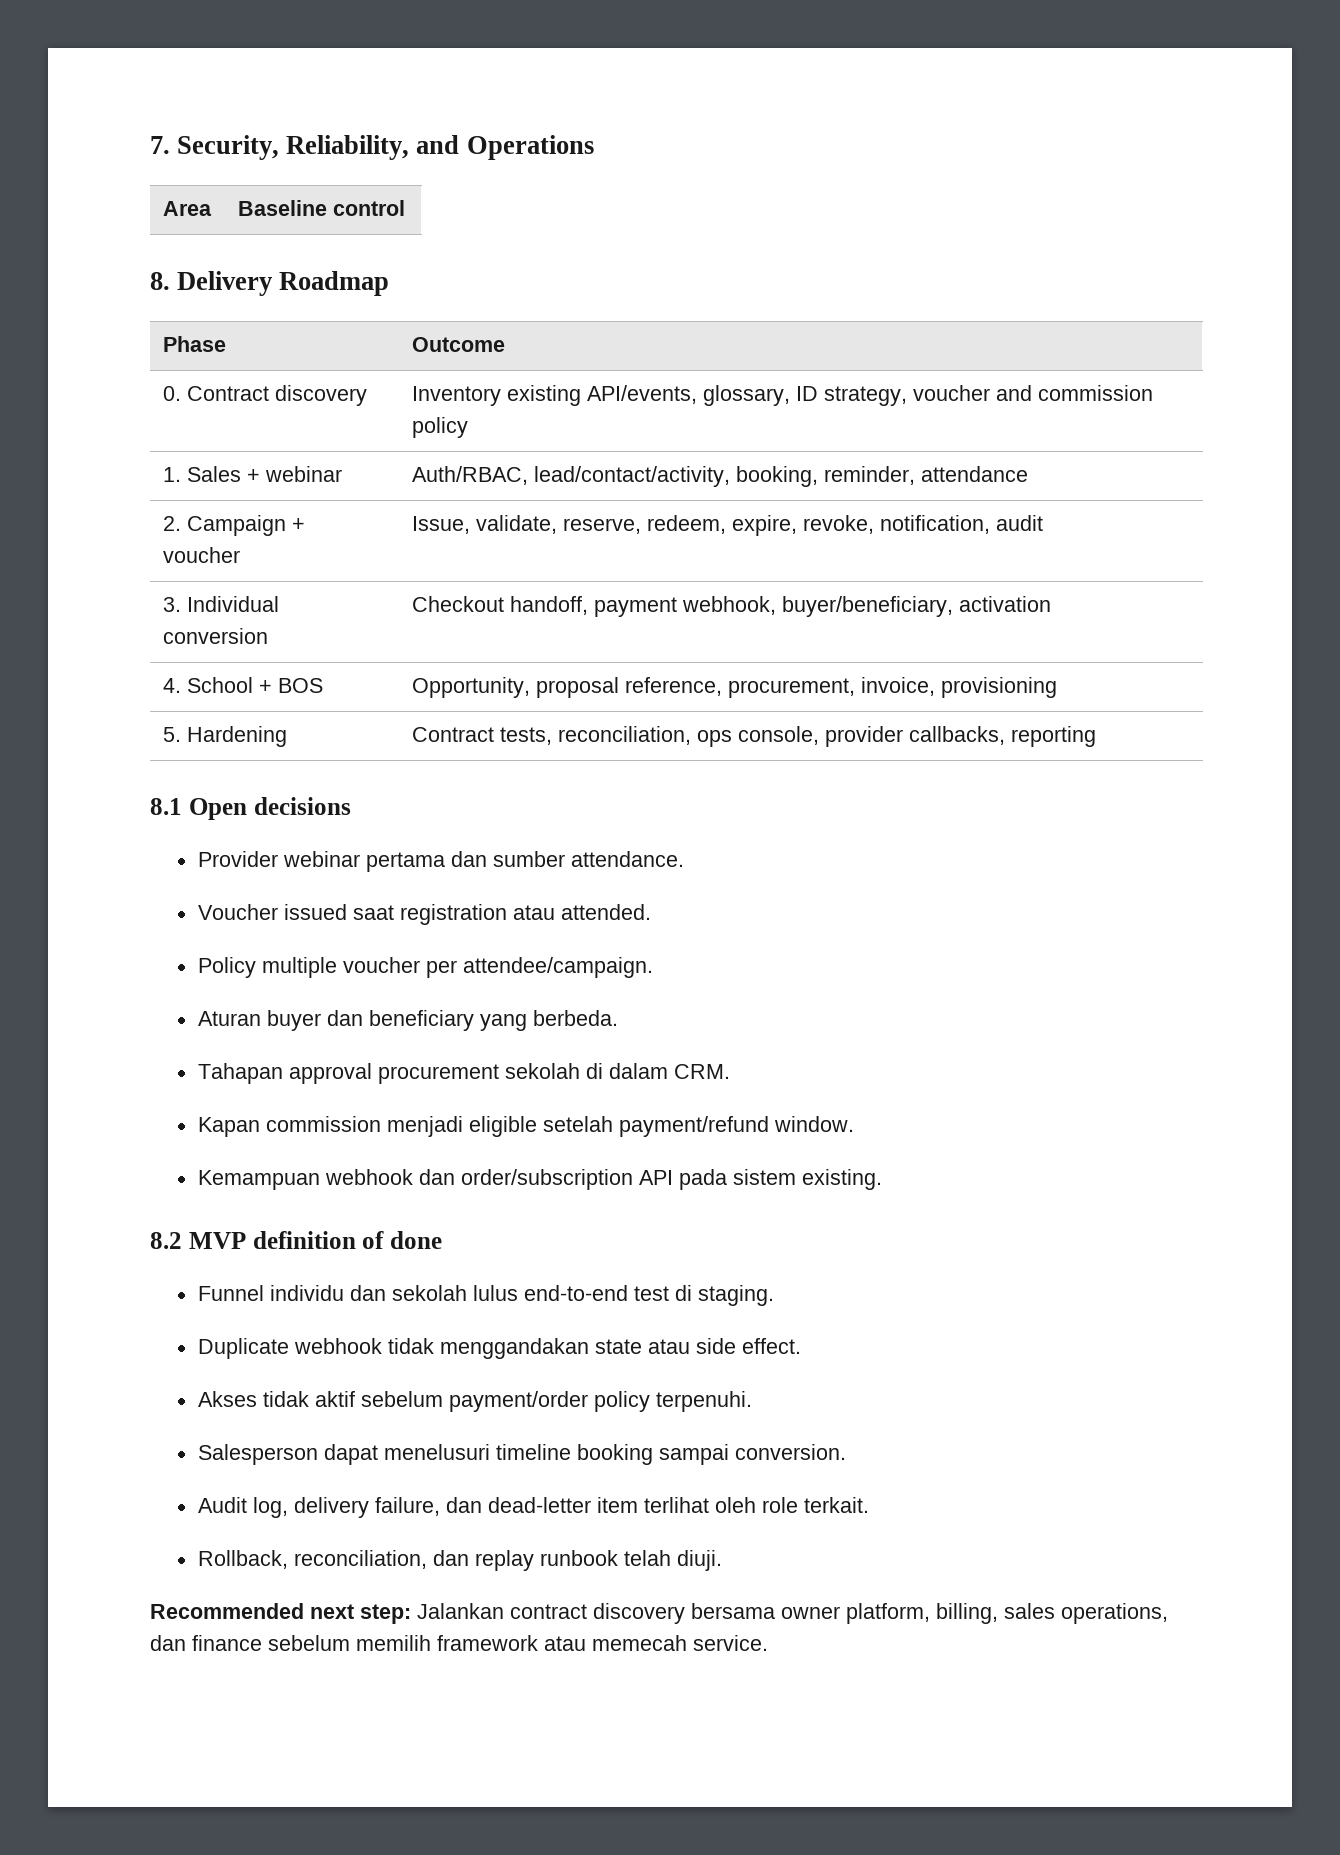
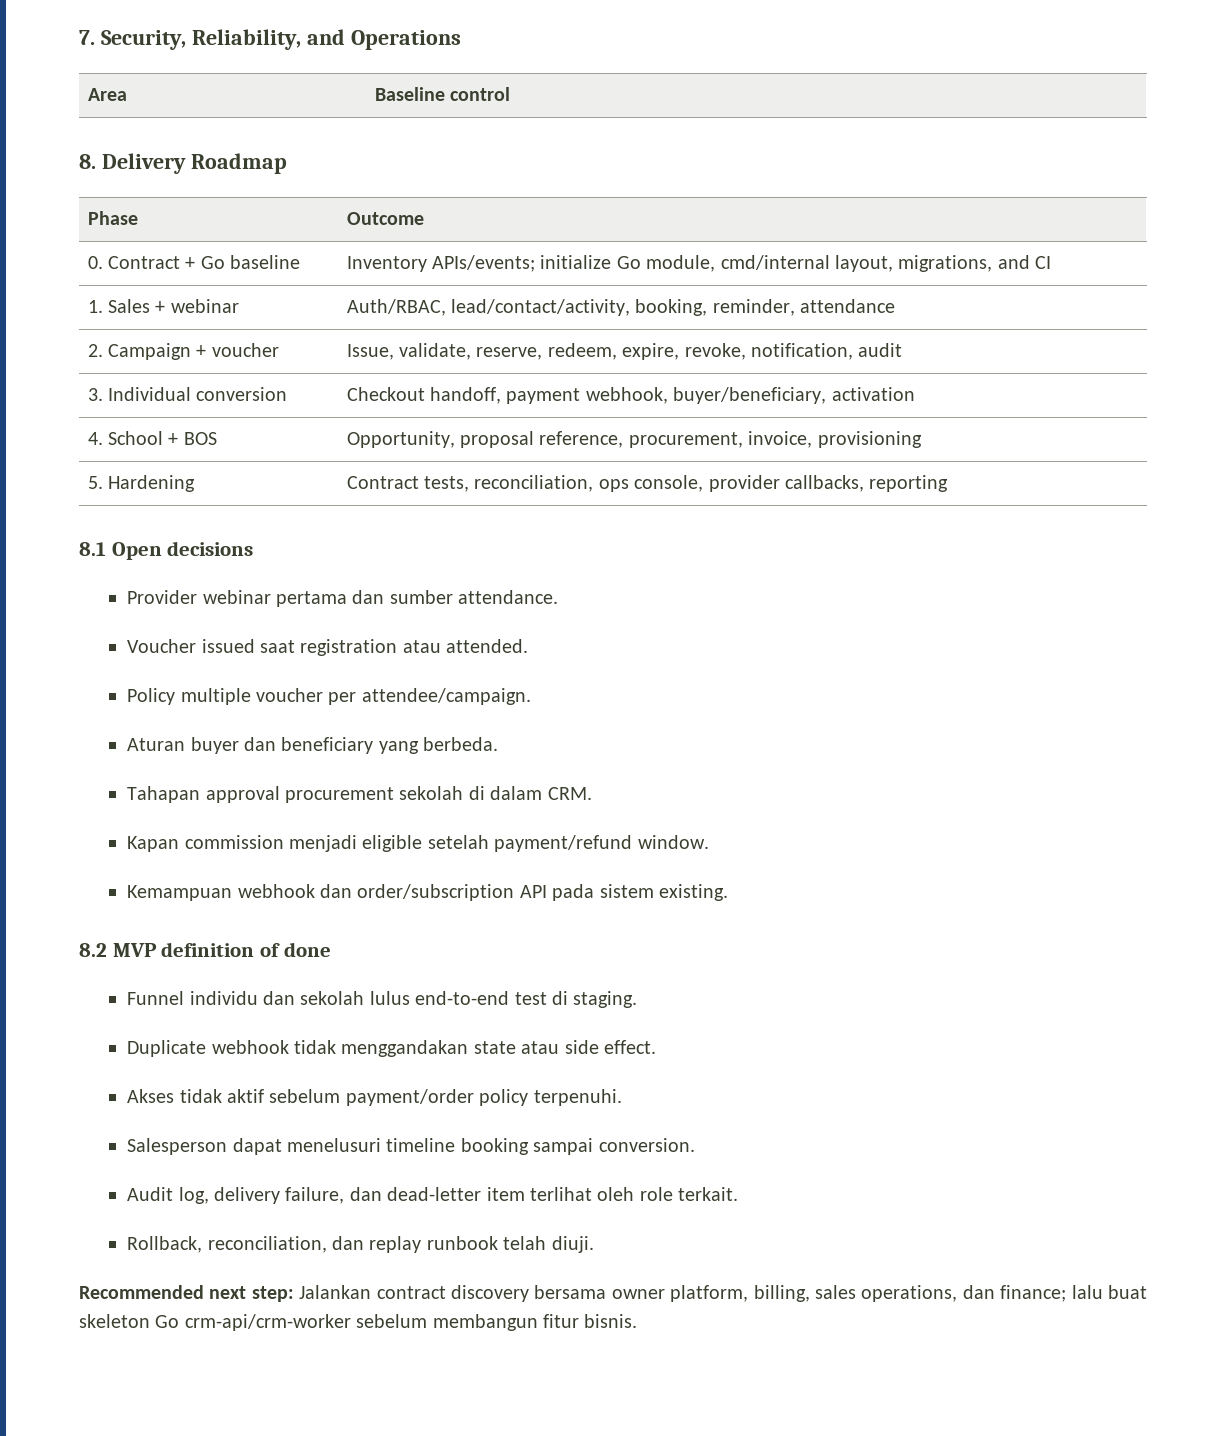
- 0. Contract discovery | Inventory existing API/events, glossary, ID strategy, voucher and commission policy
+ 0. Contract + Go baseline | Inventory APIs/events; initialize Go module, cmd/internal layout, migrations, and CI
- Recommended next step: Jalankan contract discovery bersama owner platform, billing, sales operations, dan finance sebelum memilih framework atau memecah service.
+ Recommended next step: Jalankan contract discovery bersama owner platform, billing, sales operations, dan finance; lalu buat skeleton Go crm-api/crm-worker sebelum membangun fitur bisnis.

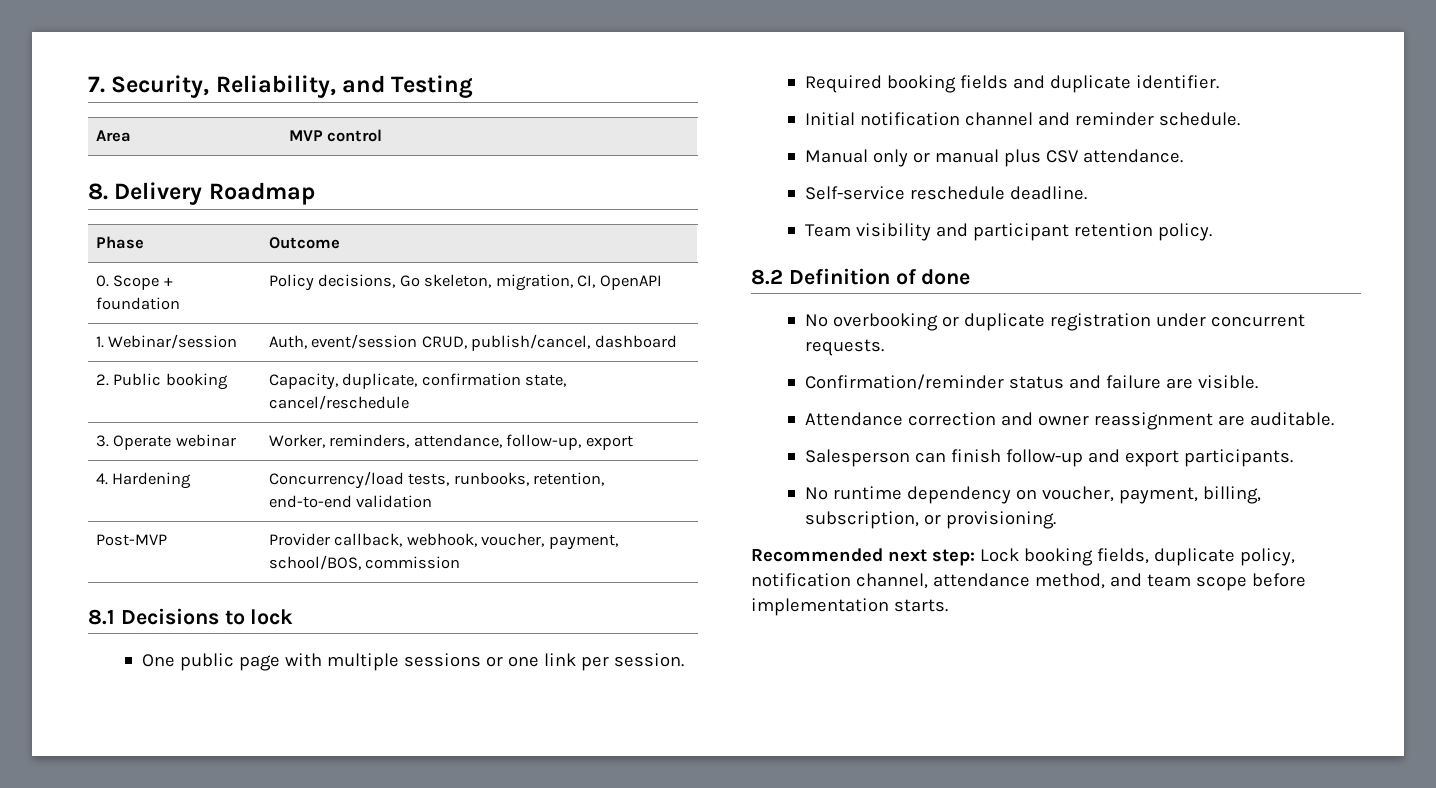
- 7. Security, Reliability, and Operations
+ 7. Security, Reliability, and Testing
- Area | Baseline control
+ Area | MVP control
- 0. Contract + Go baseline | Inventory APIs/events; initialize Go module, cmd/internal layout, migrations, and CI
- 1. Sales + webinar | Auth/RBAC, lead/contact/activity, booking, reminder, attendance
- 2. Campaign + voucher | Issue, validate, reserve, redeem, expire, revoke, notification, audit
- 3. Individual conversion | Checkout handoff, payment webhook, buyer/beneficiary, activation
- 4. School + BOS | Opportunity, proposal reference, procurement, invoice, provisioning
- 5. Hardening | Contract tests, reconciliation, ops console, provider callbacks, reporting
- 8.1 Open decisions
- Provider webinar pertama dan sumber attendance.
- Voucher issued saat registration atau attended.
- Policy multiple voucher per attendee/campaign.
- Aturan buyer dan beneficiary yang berbeda.
- Tahapan approval procurement sekolah di dalam CRM.
- Kapan commission menjadi eligible setelah payment/refund window.
- Kemampuan webhook dan order/subscription API pada sistem existing.
+ 0. Scope + foundation | Policy decisions, Go skeleton, migration, CI, OpenAPI
+ 1. Webinar/session | Auth, event/session CRUD, publish/cancel, dashboard
+ 2. Public booking | Capacity, duplicate, confirmation state, cancel/reschedule
+ 3. Operate webinar | Worker, reminders, attendance, follow-up, export
+ 4. Hardening | Concurrency/load tests, runbooks, retention, end-to-end validation
+ Post-MVP | Provider callback, webhook, voucher, payment, school/BOS, commission
+ 8.1 Decisions to lock
+ One public page with multiple sessions or one link per session.
+ Required booking fields and duplicate identifier.
+ Initial notification channel and reminder schedule.
+ Manual only or manual plus CSV attendance.
+ Self-service reschedule deadline.
+ Team visibility and participant retention policy.
- 8.2 MVP definition of done
+ 8.2 Definition of done
- Funnel individu dan sekolah lulus end-to-end test di staging.
- Duplicate webhook tidak menggandakan state atau side effect.
- Akses tidak aktif sebelum payment/order policy terpenuhi.
- Salesperson dapat menelusuri timeline booking sampai conversion.
- Audit log, delivery failure, dan dead-letter item terlihat oleh role terkait.
- Rollback, reconciliation, dan replay runbook telah diuji.
- Recommended next step: Jalankan contract discovery bersama owner platform, billing, sales operations, dan finance; lalu buat skeleton Go crm-api/crm-worker sebelum membangun fitur bisnis.
+ No overbooking or duplicate registration under concurrent requests.
+ Confirmation/reminder status and failure are visible.
+ Attendance correction and owner reassignment are auditable.
+ Salesperson can finish follow-up and export participants.
+ No runtime dependency on voucher, payment, billing, subscription, or provisioning.
+ Recommended next step: Lock booking fields, duplicate policy, notification channel, attendance method, and team scope before implementation starts.

